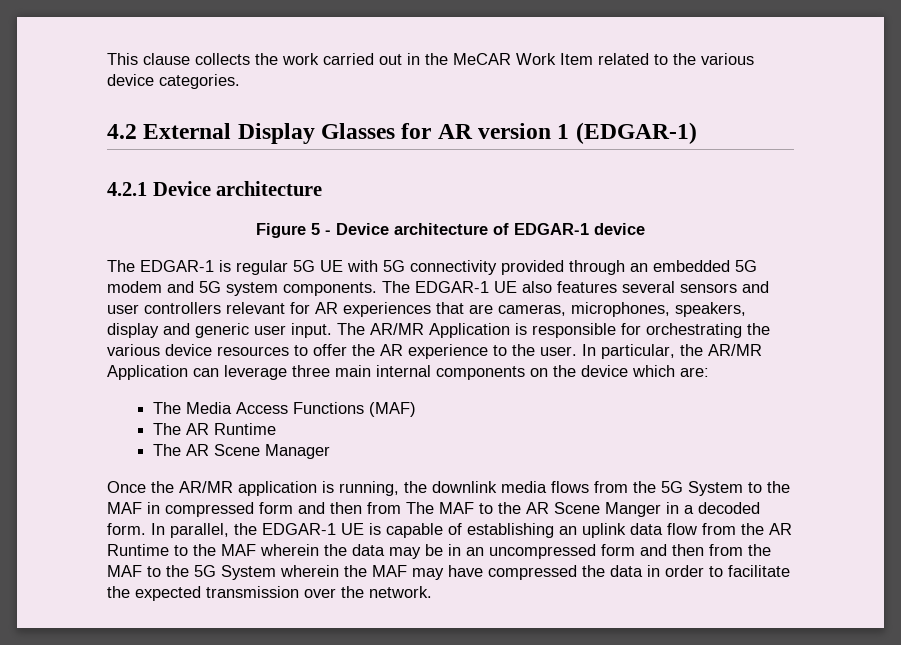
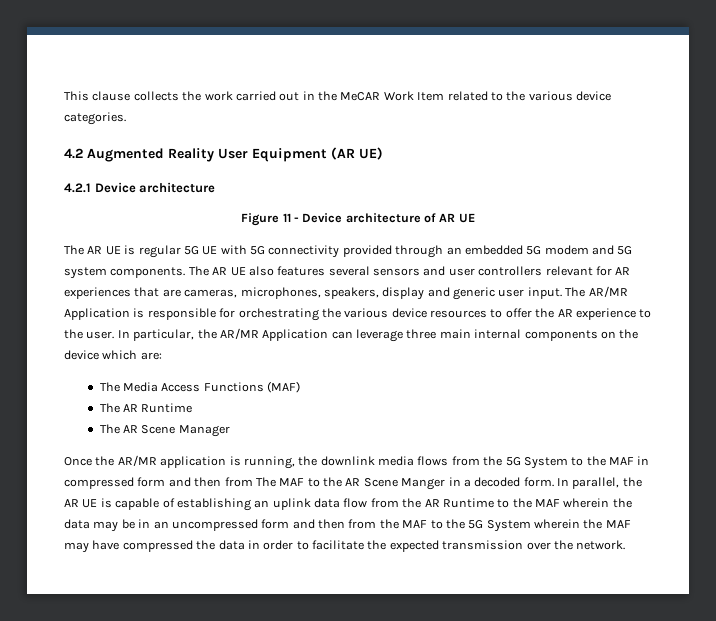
- 4.2 External Display Glasses for AR version 1 (EDGAR-1)
+ 4.2 Augmented Reality User Equipment (AR UE)
- Figure 5 - Device architecture of EDGAR-1 device
- The EDGAR-1 is regular 5G UE with 5G connectivity provided through an embedded 5G modem and 5G system components.
+ Figure 11 - Device architecture of AR UE
+ The AR UE is regular 5G UE with 5G connectivity provided through an embedded 5G modem and 5G system components.
- The EDGAR-1 UE also features several sensors and user controllers relevant for AR experiences that are cameras, microphones, speakers, display and generic user input.
+ The AR UE also features several sensors and user controllers relevant for AR experiences that are cameras, microphones, speakers, display and generic user input.
- In parallel, the EDGAR-1 UE is capable of establishing an uplink data flow from the AR Runtime to the MAF wherein the data may be in an uncompressed form and then from the MAF to the 5G System wherein the MAF may have compressed the data in order to facilitate the expected transmission over the network.
+ In parallel, the AR UE is capable of establishing an uplink data flow from the AR Runtime to the MAF wherein the data may be in an uncompressed form and then from the MAF to the 5G System wherein the MAF may have compressed the data in order to facilitate the expected transmission over the network.

